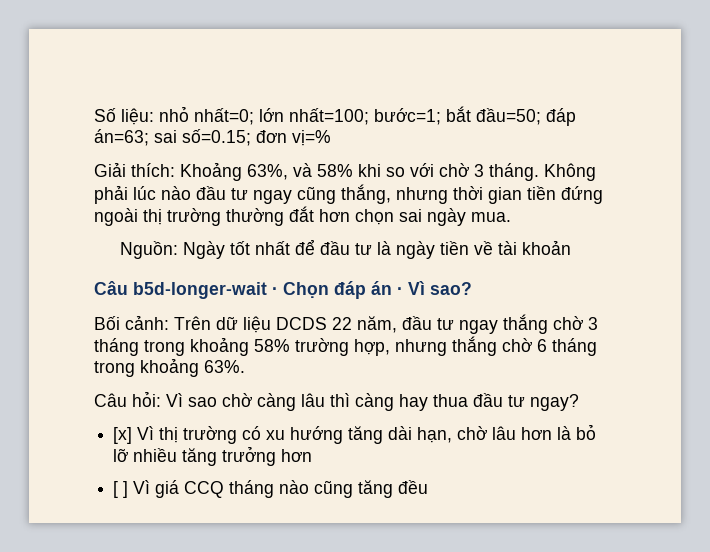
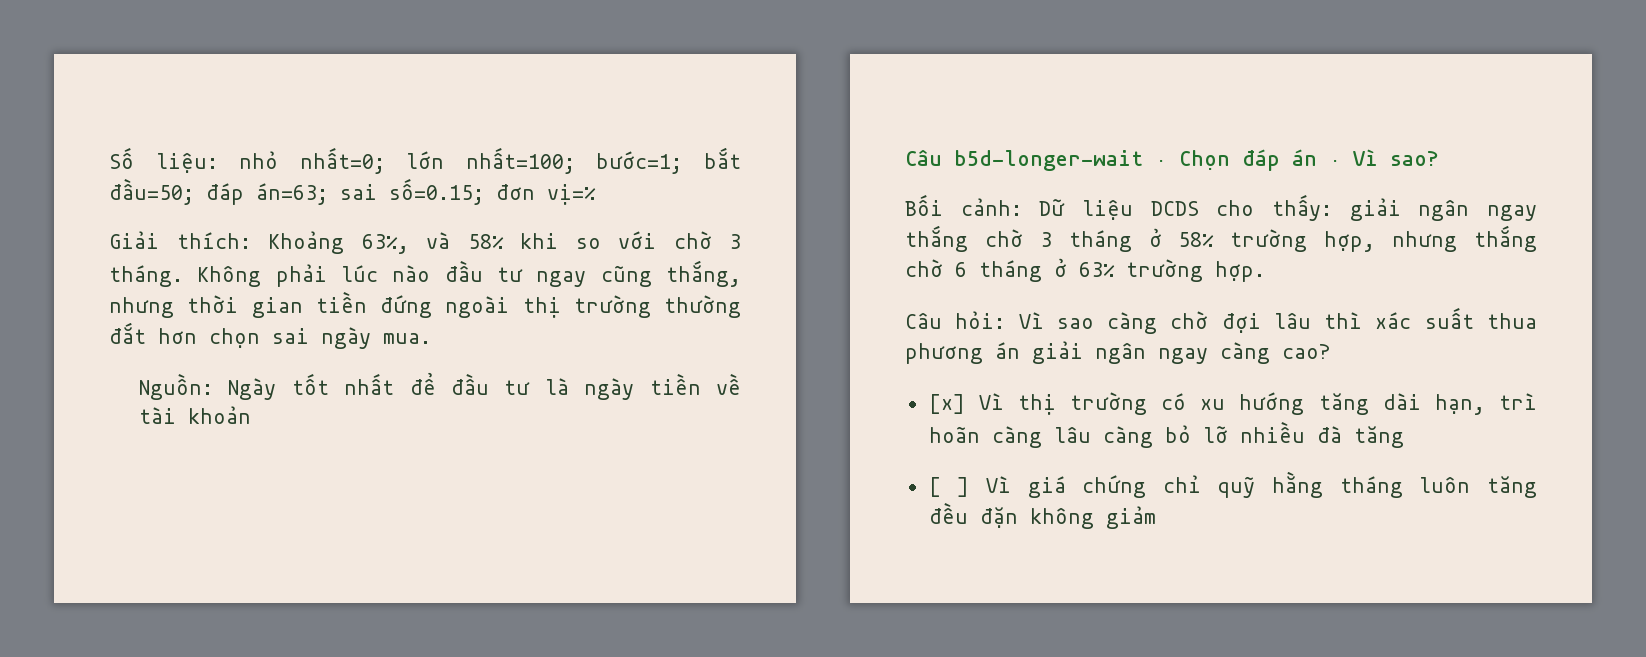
- Bối cảnh: Trên dữ liệu DCDS 22 năm, đầu tư ngay thắng chờ 3 tháng trong khoảng 58% trường hợp, nhưng thắng chờ 6 tháng trong khoảng 63%.
+ Bối cảnh: Dữ liệu DCDS cho thấy: giải ngân ngay thắng chờ 3 tháng ở 58% trường hợp, nhưng thắng chờ 6 tháng ở 63% trường hợp.
- Câu hỏi: Vì sao chờ càng lâu thì càng hay thua đầu tư ngay?
+ Câu hỏi: Vì sao càng chờ đợi lâu thì xác suất thua phương án giải ngân ngay càng cao?
- [x] Vì thị trường có xu hướng tăng dài hạn, chờ lâu hơn là bỏ lỡ nhiều tăng trưởng hơn
+ [x] Vì thị trường có xu hướng tăng dài hạn, trì hoãn càng lâu càng bỏ lỡ nhiều đà tăng
- [ ] Vì giá CCQ tháng nào cũng tăng đều
+ [ ] Vì giá chứng chỉ quỹ hằng tháng luôn tăng đều đặn không giảm

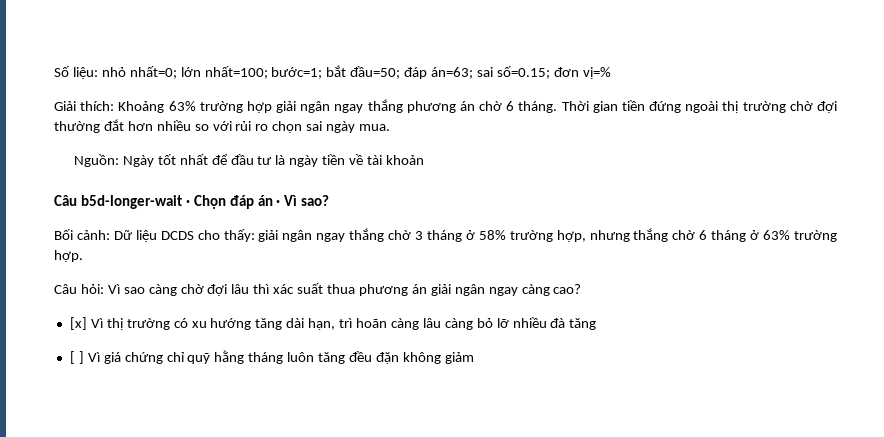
- Giải thích: Khoảng 63%, và 58% khi so với chờ 3 tháng. Không phải lúc nào đầu tư ngay cũng thắng, nhưng thời gian tiền đứng ngoài thị trường thường đắt hơn chọn sai ngày mua.
+ Giải thích: Khoảng 63% trường hợp giải ngân ngay thắng phương án chờ 6 tháng. Thời gian tiền đứng ngoài thị trường chờ đợi thường đắt hơn nhiều so với rủi ro chọn sai ngày mua.

